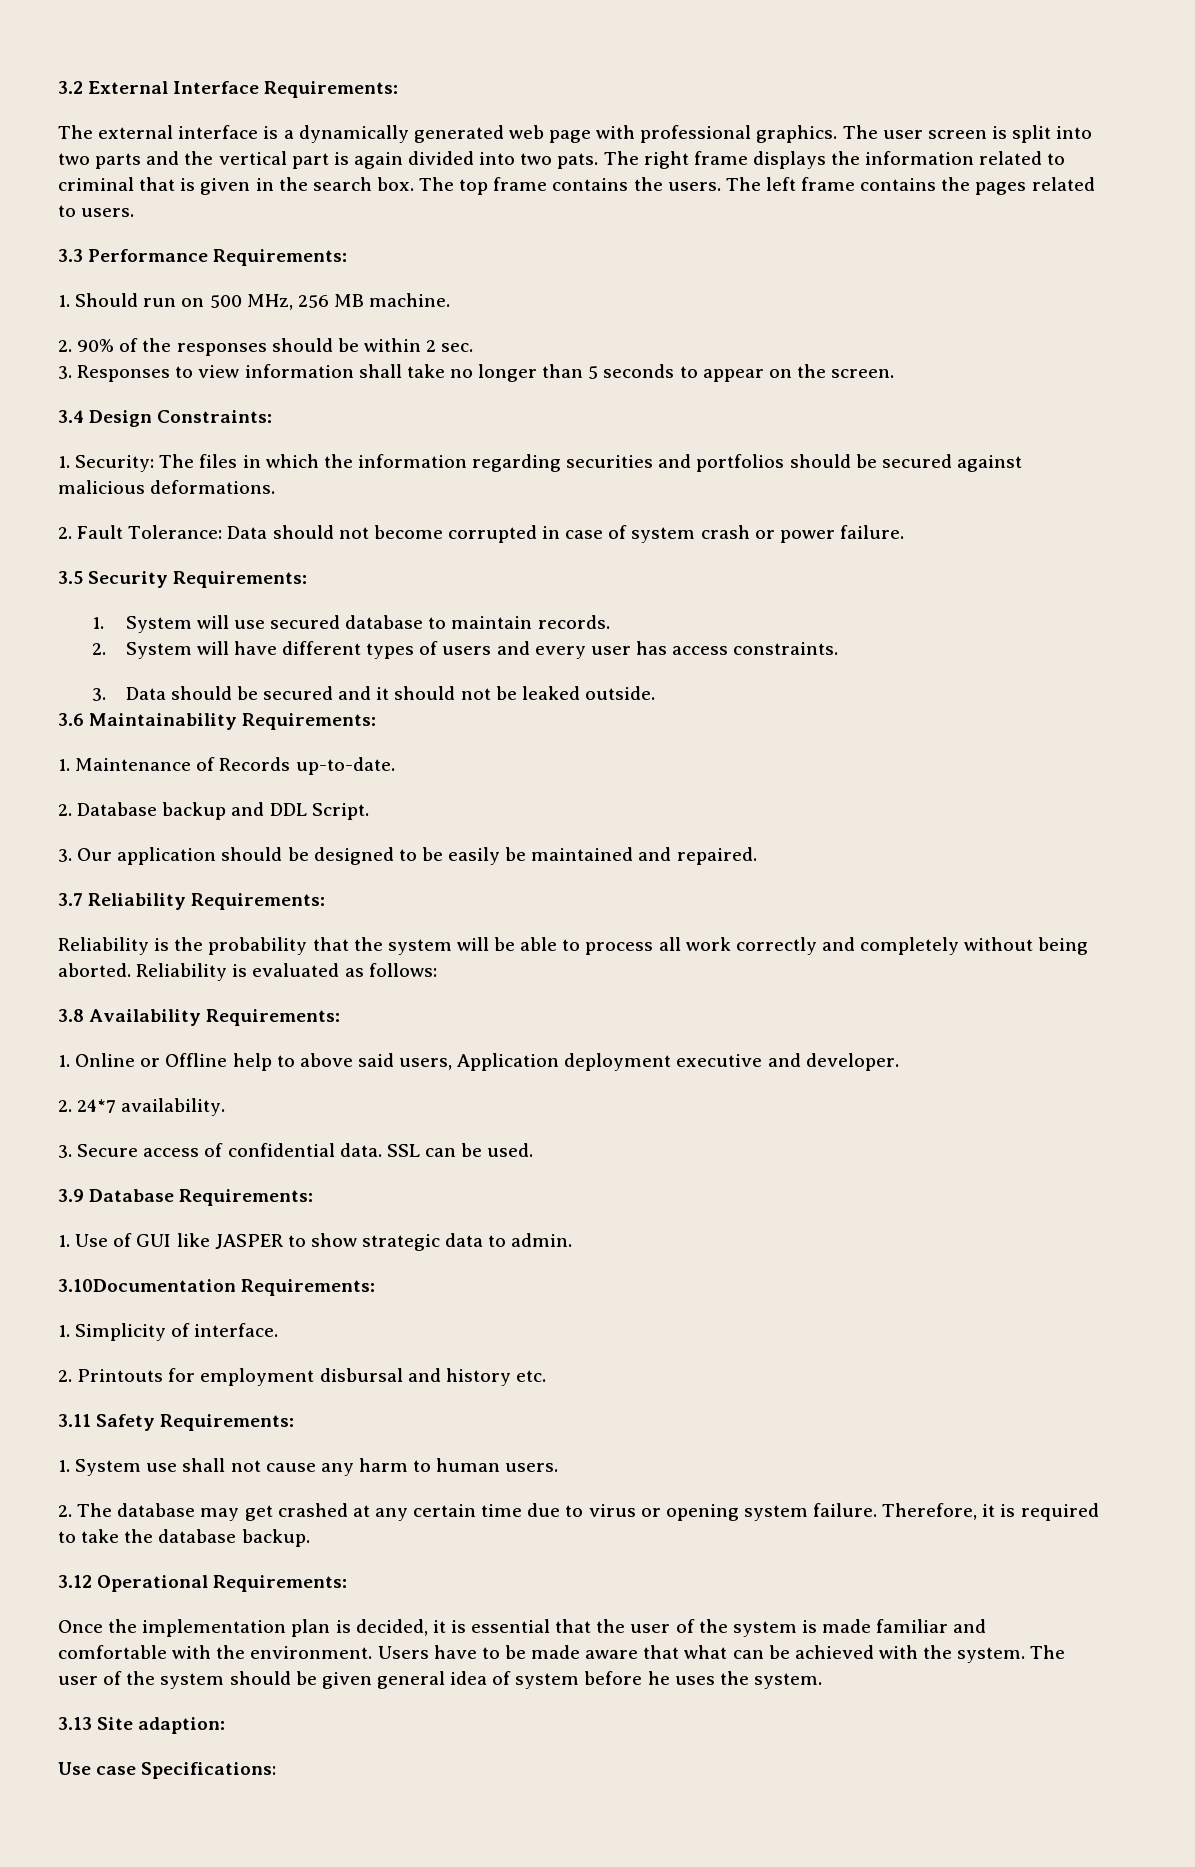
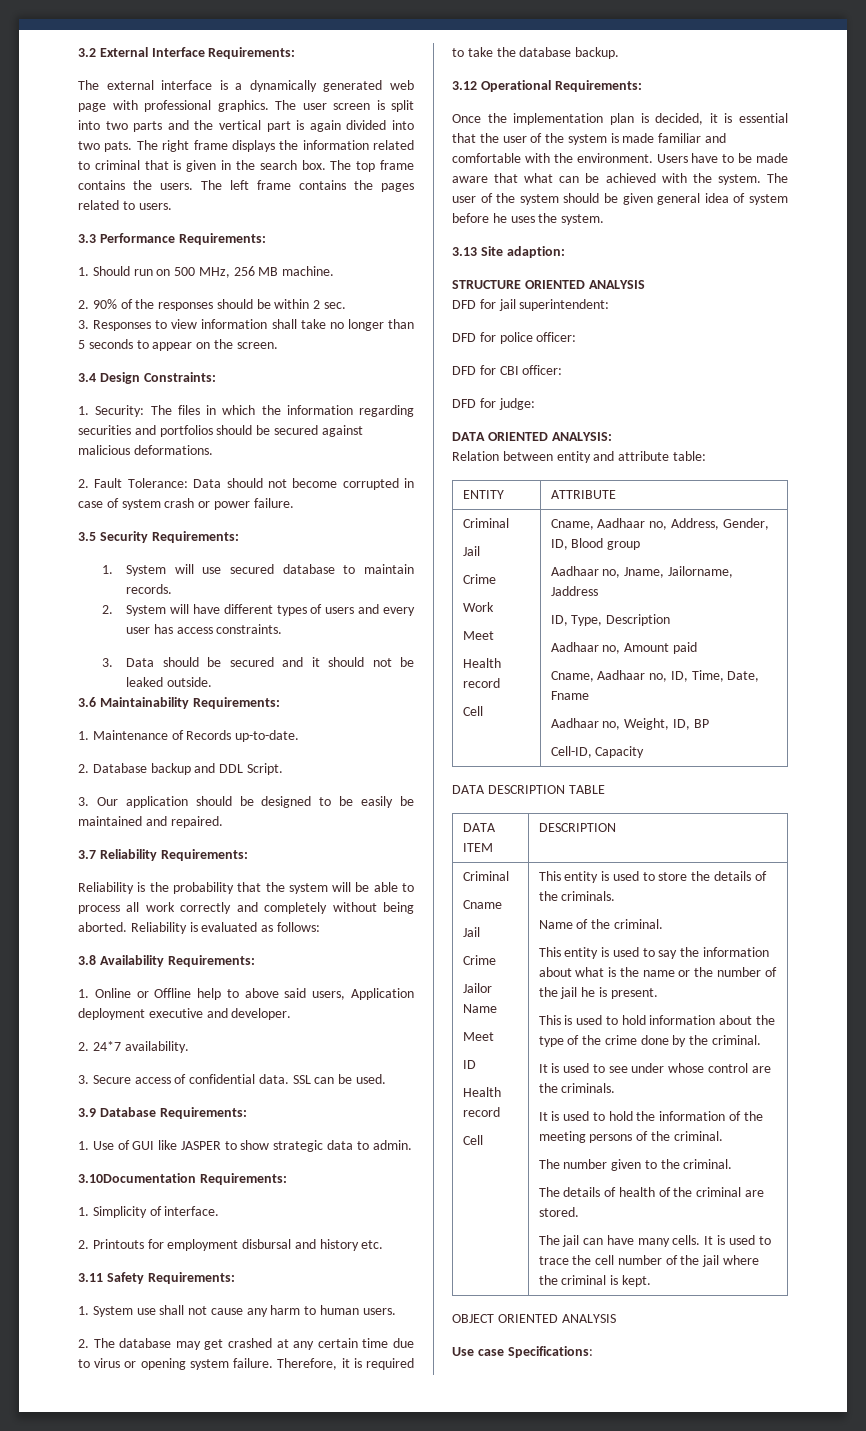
+ STRUCTURE ORIENTED ANALYSIS
+ DFD for jail superintendent:
+ DFD for police officer:
+ DFD for CBI officer:
+ DFD for judge:
+ DATA ORIENTED ANALYSIS:
+ Relation between entity and attribute table:
+ ENTITY | ATTRIBUTE
+ Criminal
+ Jail
+ Crime
+ Work
+ Meet
+ Health record
+ Cell | Cname, Aadhaar no, Address, Gender, ID, Blood group
+ Aadhaar no, Jname, Jailorname, Jaddress
+ ID, Type, Description
+ Aadhaar no, Amount paid
+ Cname, Aadhaar no, ID, Time, Date, Fname
+ Aadhaar no, Weight, ID, BP
+ Cell-ID, Capacity
+ DATA DESCRIPTION TABLE
+ DATA ITEM | DESCRIPTION
+ Criminal
+ Cname
+ Jail
+ Crime
+ Jailor Name
+ Meet
+ ID
+ Health record
+ Cell | This entity is used to store the details of the criminals.
+ Name of the criminal.
+ This entity is used to say the information about what is the name or the number of the jail he is present.
+ This is used to hold information about the type of the crime done by the criminal.
+ It is used to see under whose control are the criminals.
+ It is used to hold the information of the meeting persons of the criminal.
+ The number given to the criminal.
+ The details of health of the criminal are stored.
+ The jail can have many cells. It is used to trace the cell number of the jail where the criminal is kept.
+ OBJECT ORIENTED ANALYSIS

